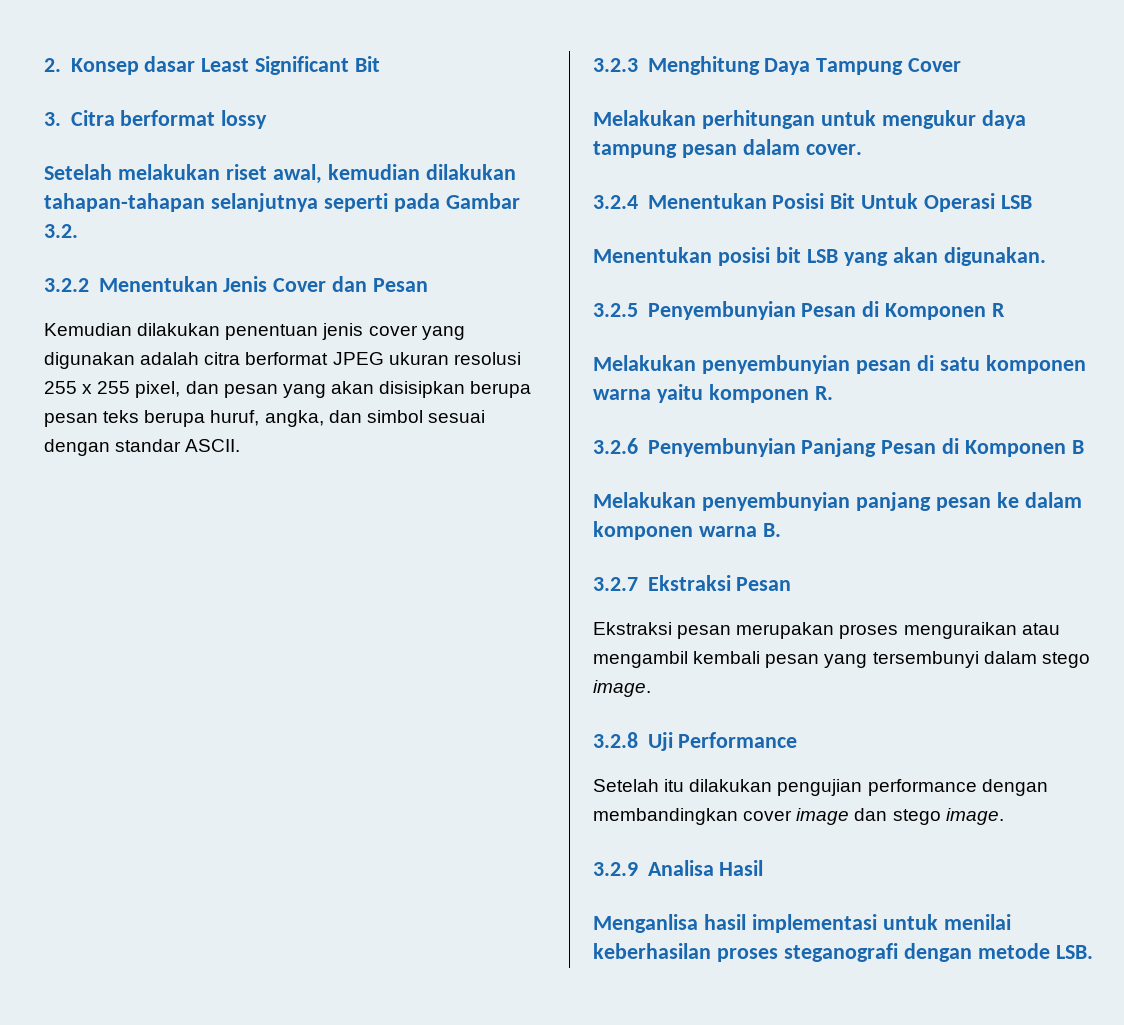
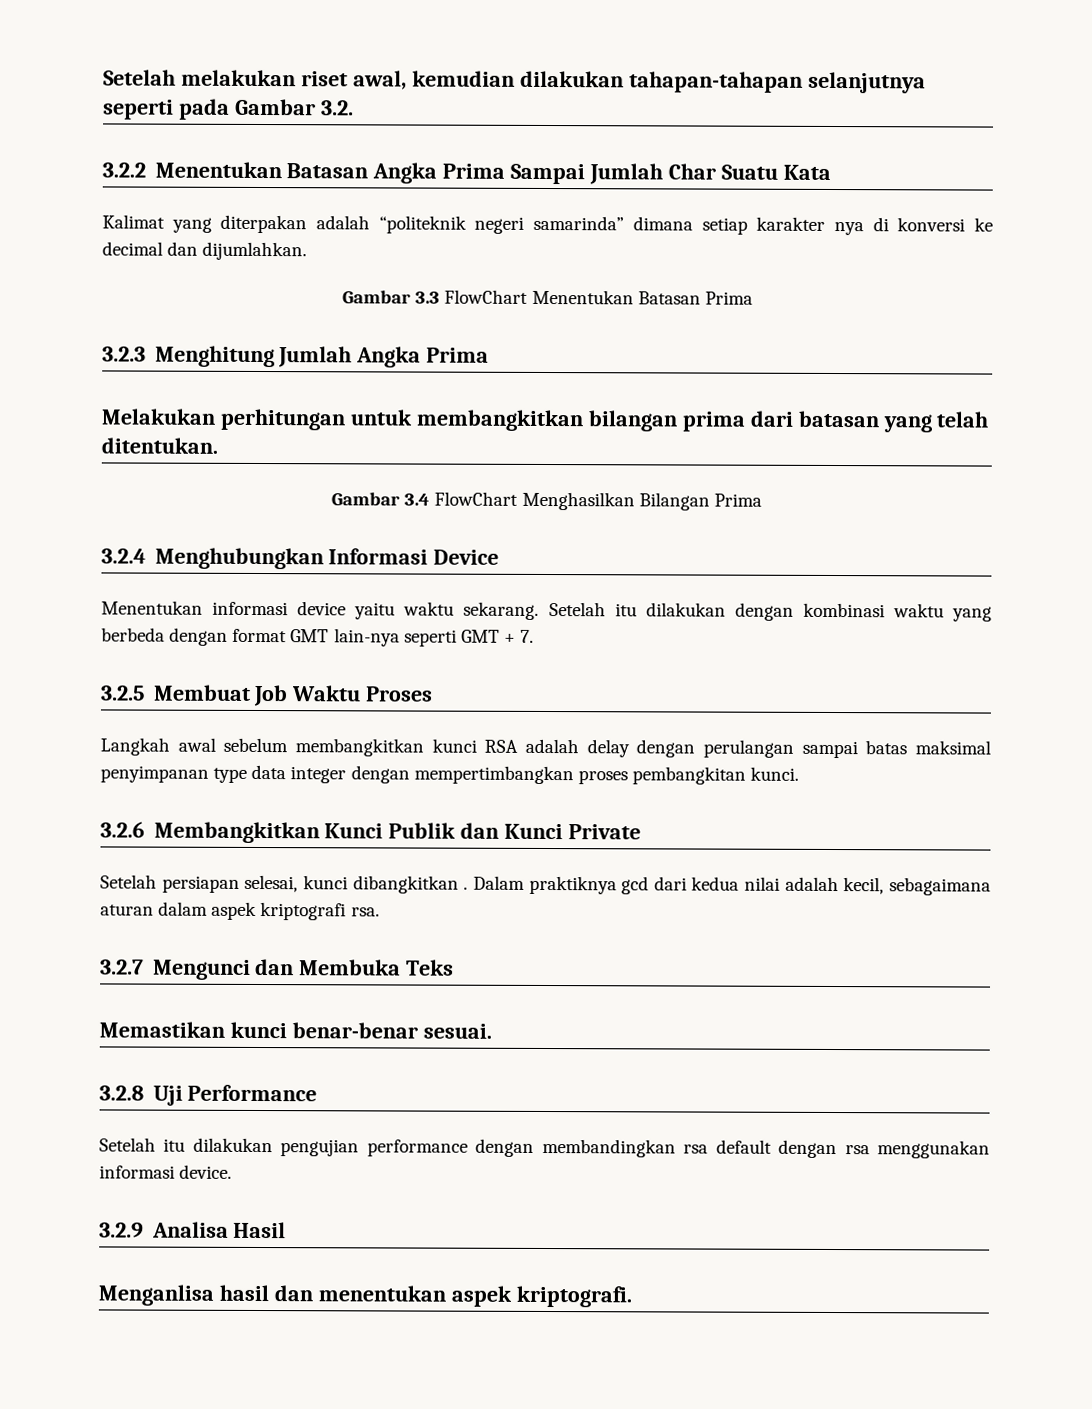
- 2. Konsep dasar Least Significant Bit
- 3. Citra berformat lossy
- 3.2.2 Menentukan Jenis Cover dan Pesan
- Kemudian dilakukan penentuan jenis cover yang digunakan adalah citra berformat JPEG ukuran resolusi 255 x 255 pixel, dan pesan yang akan disisipkan berupa pesan teks berupa huruf, angka, dan simbol sesuai dengan standar ASCII.
+ 3.2.2 Menentukan Batasan Angka Prima Sampai Jumlah Char Suatu Kata
+ Kalimat yang diterpakan adalah “politeknik negeri samarinda” dimana setiap karakter nya di konversi ke decimal dan dijumlahkan.
+ Gambar 3.3 FlowChart Menentukan Batasan Prima
- 3.2.3 Menghitung Daya Tampung Cover
+ 3.2.3 Menghitung Jumlah Angka Prima
- Melakukan perhitungan untuk mengukur daya tampung pesan dalam cover.
- 3.2.4 Menentukan Posisi Bit Untuk Operasi LSB
- Menentukan posisi bit LSB yang akan digunakan.
- 3.2.5 Penyembunyian Pesan di Komponen R
- Melakukan penyembunyian pesan di satu komponen warna yaitu komponen R.
- 3.2.6 Penyembunyian Panjang Pesan di Komponen B
- Melakukan penyembunyian panjang pesan ke dalam komponen warna B.
- 3.2.7 Ekstraksi Pesan
- Ekstraksi pesan merupakan proses menguraikan atau mengambil kembali pesan yang tersembunyi dalam stego image.
+ Melakukan perhitungan untuk membangkitkan bilangan prima dari batasan yang telah ditentukan.
+ Gambar 3.4 FlowChart Menghasilkan Bilangan Prima
+ 3.2.4 Menghubungkan Informasi Device
+ Menentukan informasi device yaitu waktu sekarang. Setelah itu dilakukan dengan kombinasi waktu yang berbeda dengan format GMT lain-nya seperti GMT + 7.
+ 3.2.5 Membuat Job Waktu Proses
+ Langkah awal sebelum membangkitkan kunci RSA adalah delay dengan perulangan sampai batas maksimal penyimpanan type data integer dengan mempertimbangkan proses pembangkitan kunci.
+ 3.2.6 Membangkitkan Kunci Publik dan Kunci Private
+ Setelah persiapan selesai, kunci dibangkitkan . Dalam praktiknya gcd dari kedua nilai adalah kecil, sebagaimana aturan dalam aspek kriptografi rsa.
+ 3.2.7 Mengunci dan Membuka Teks
+ Memastikan kunci benar-benar sesuai.
- Setelah itu dilakukan pengujian performance dengan membandingkan cover image dan stego image.
+ Setelah itu dilakukan pengujian performance dengan membandingkan rsa default dengan rsa menggunakan informasi device.
- Menganlisa hasil implementasi untuk menilai keberhasilan proses steganografi dengan metode LSB.
+ Menganlisa hasil dan menentukan aspek kriptografi.

